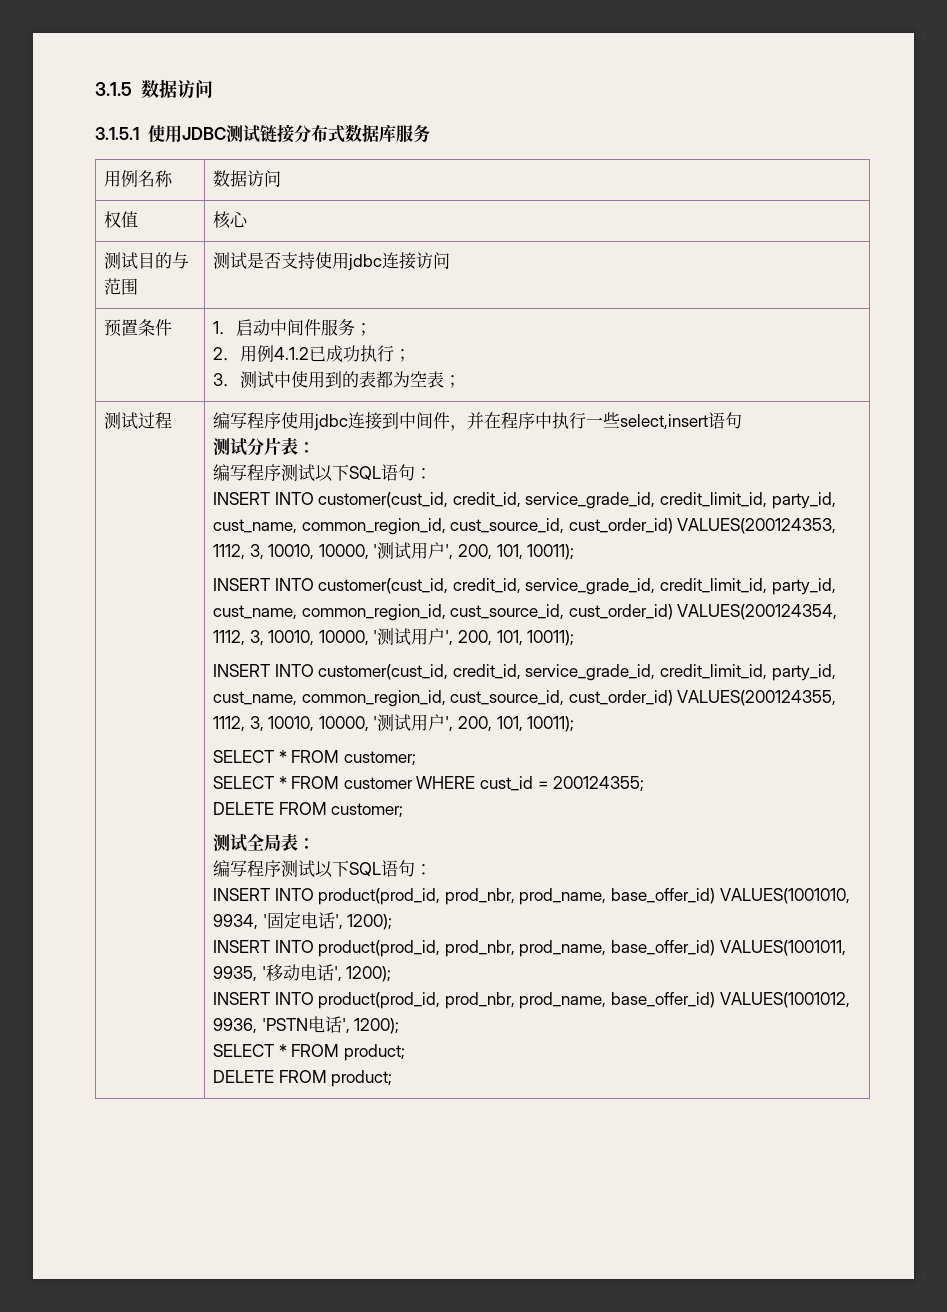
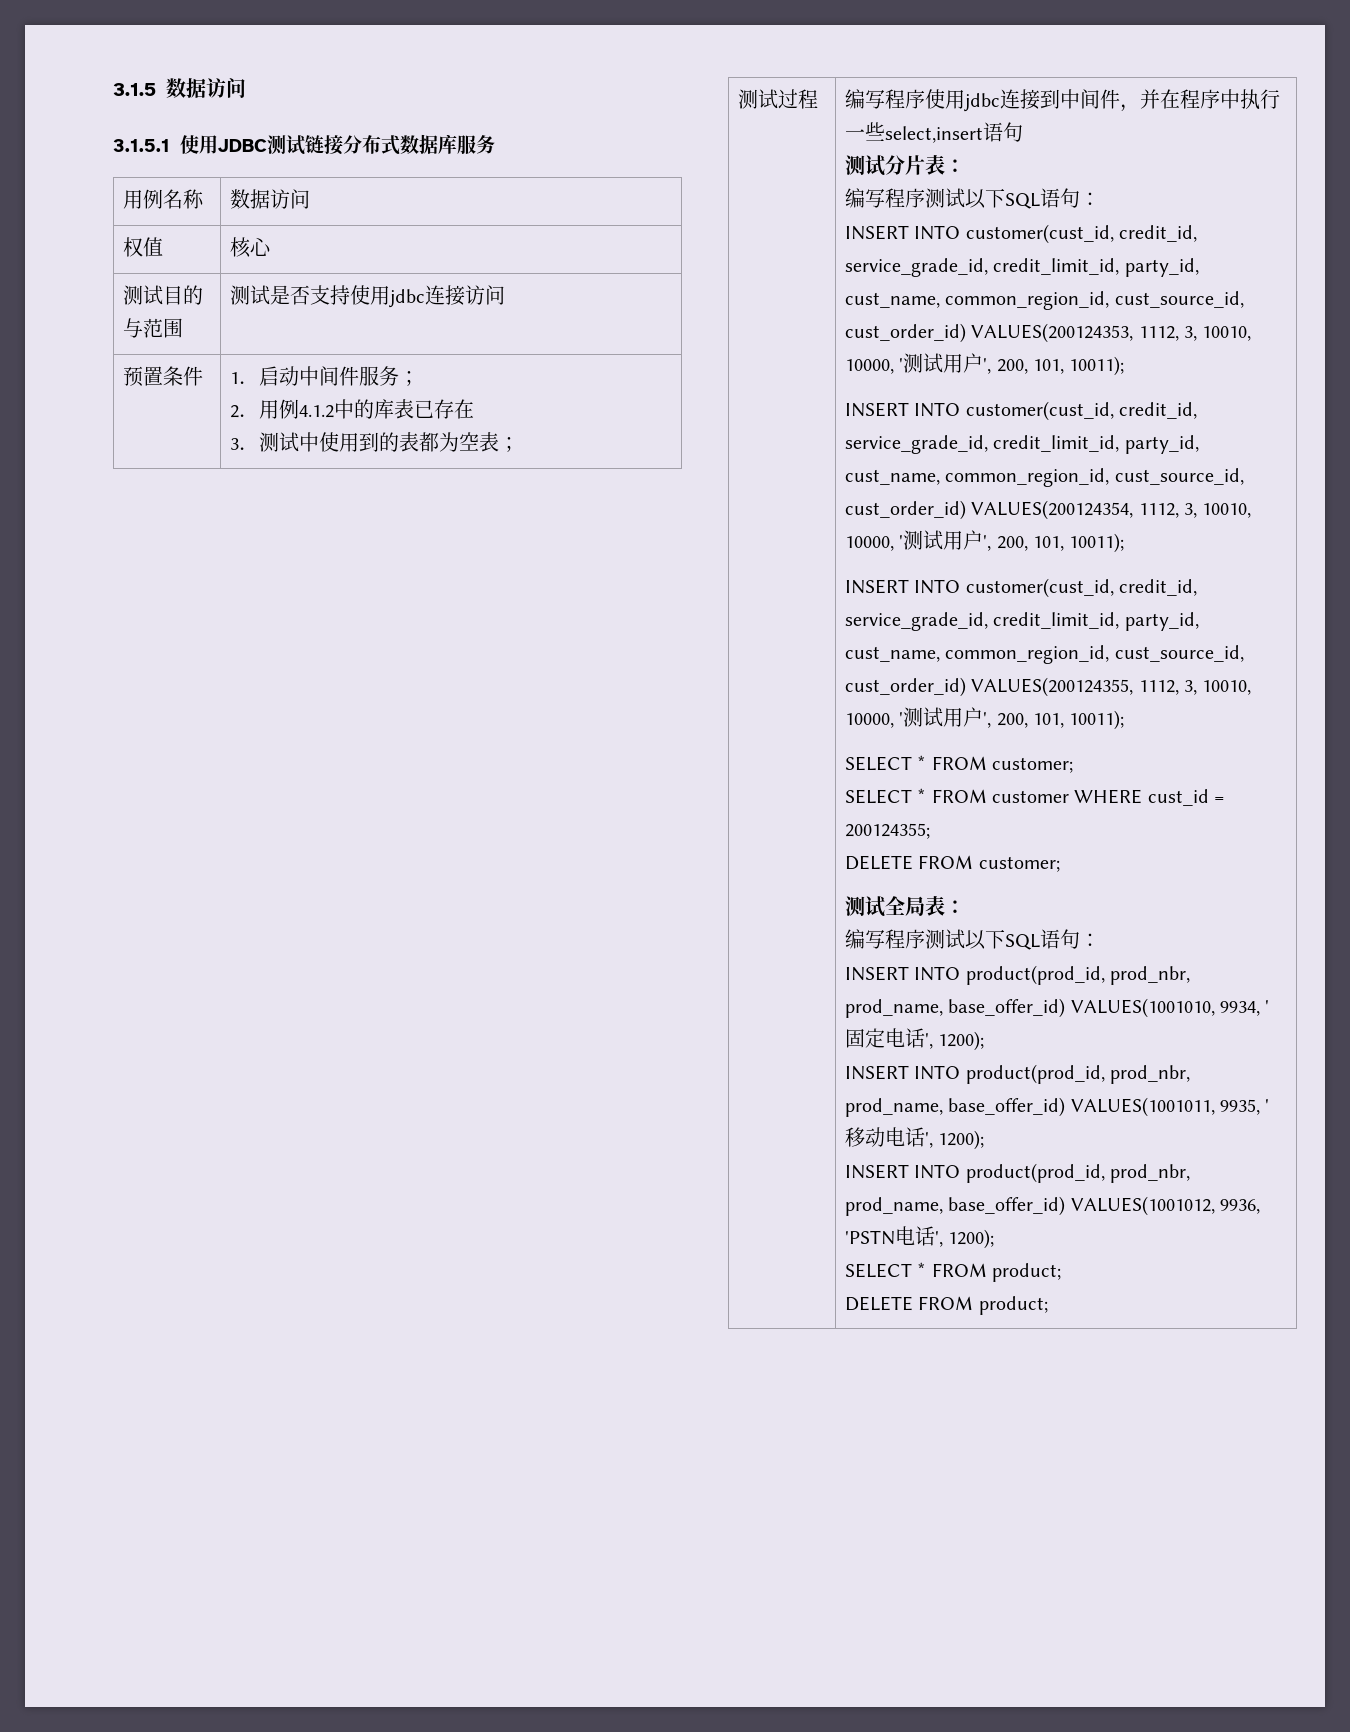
  预置条件 | 1．启动中间件服务；
- 2．用例4.1.2已成功执行；
+ 2．用例4.1.2中的库表已存在

